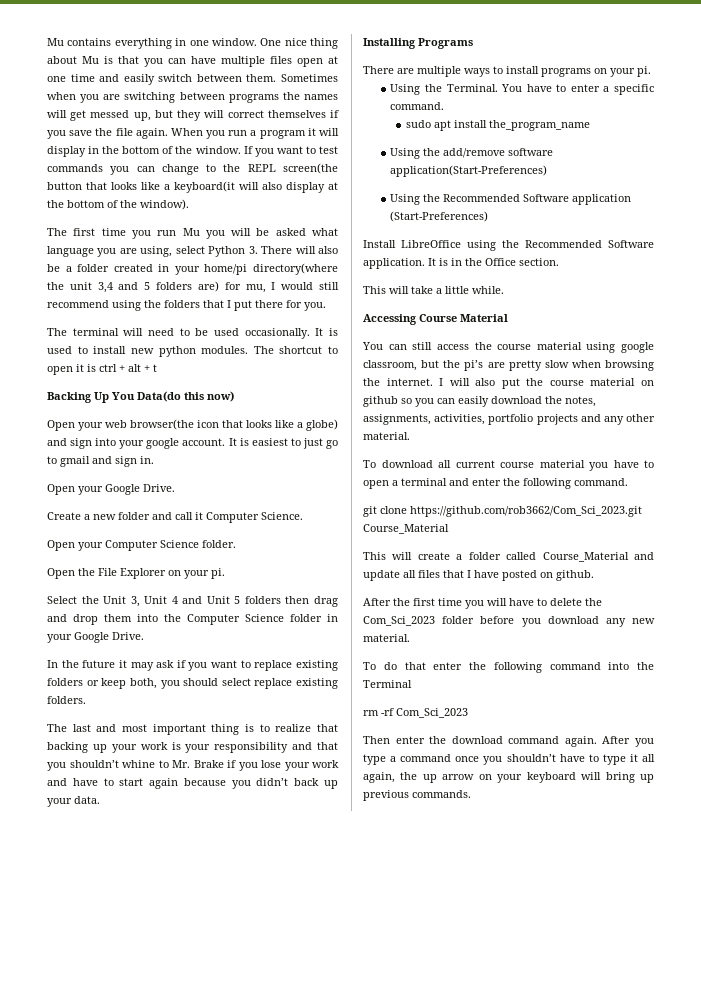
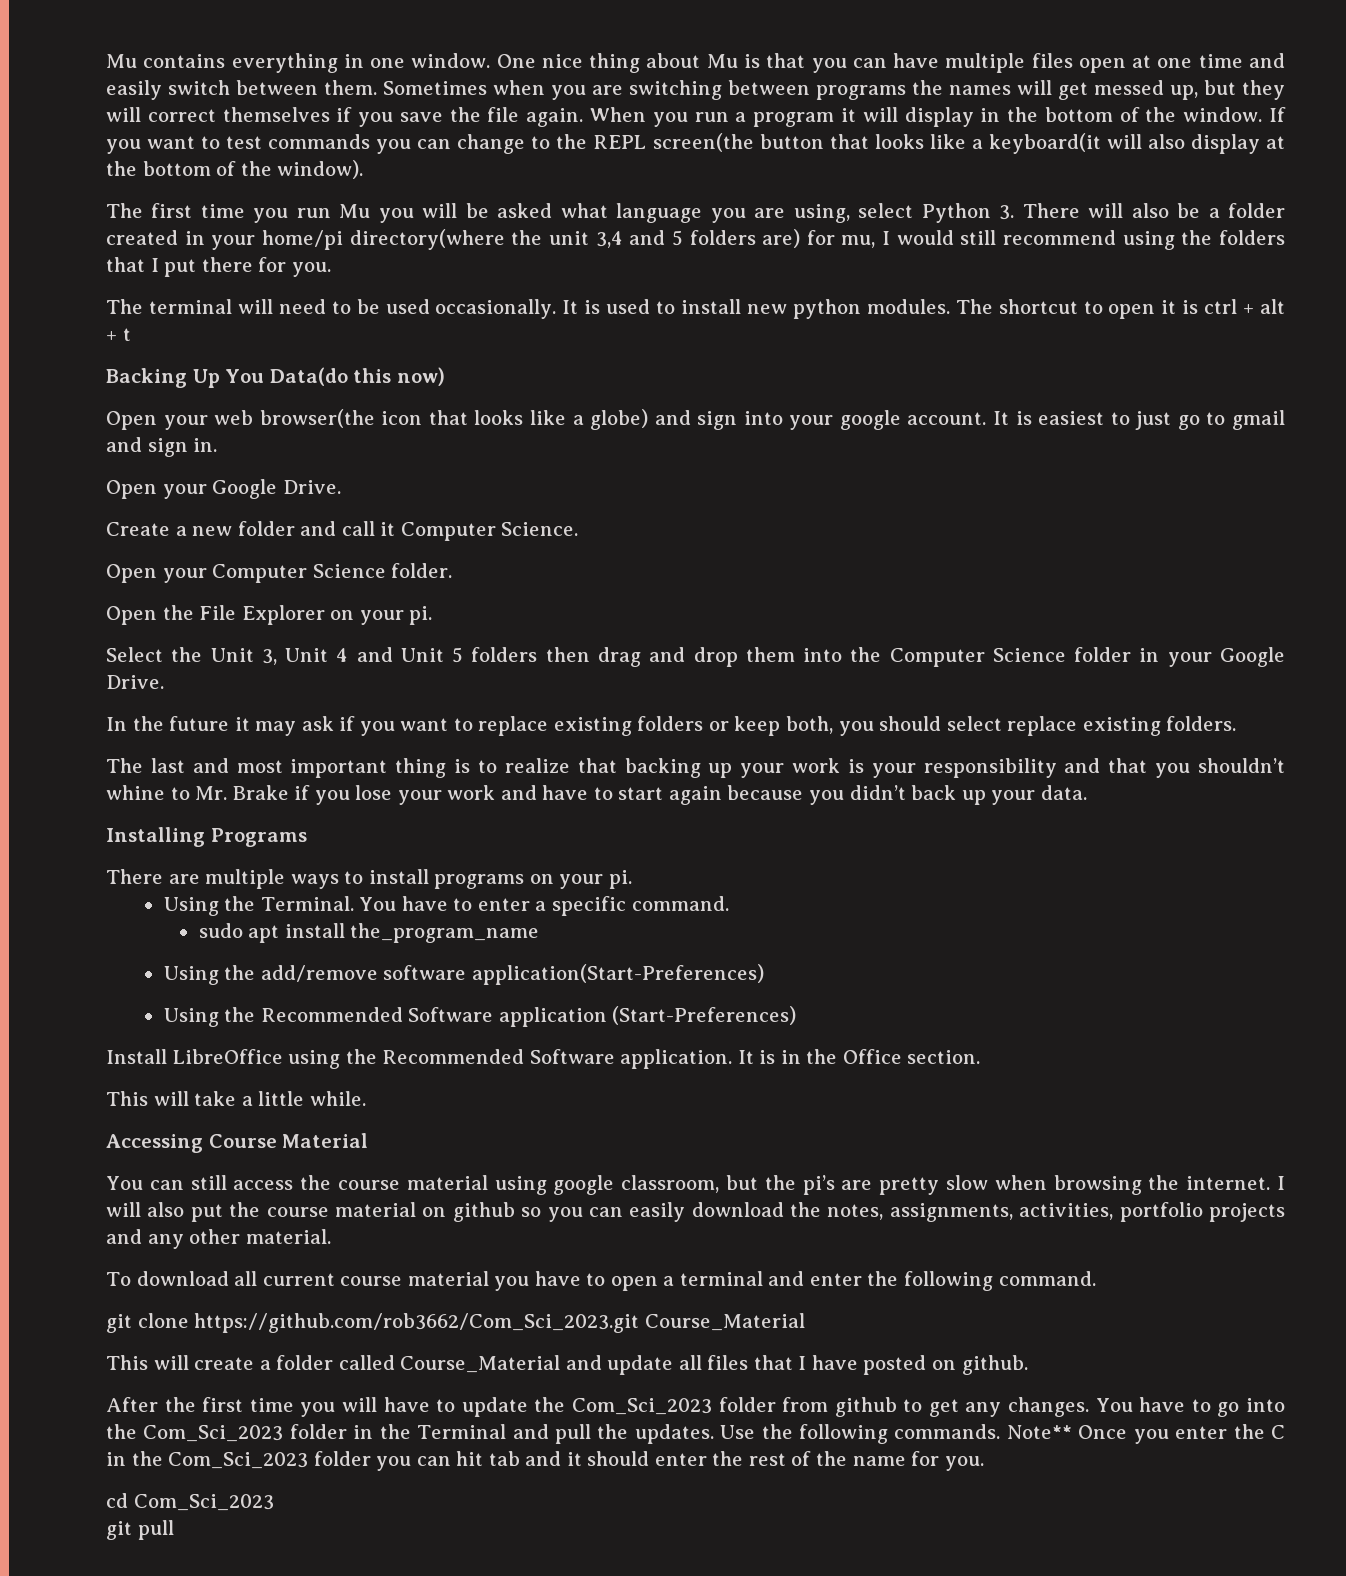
- After the first time you will have to delete the Com_Sci_2023 folder before you download any new material.
- To do that enter the following command into the Terminal
- rm -rf Com_Sci_2023
- Then enter the download command again. After you type a command once you shouldn’t have to type it all again, the up arrow on your keyboard will bring up previous commands.
+ After the first time you will have to update the Com_Sci_2023 folder from github to get any changes. You have to go into the Com_Sci_2023 folder in the Terminal and pull the updates. Use the following commands. Note** Once you enter the C in the Com_Sci_2023 folder you can hit tab and it should enter the rest of the name for you.
+ cd Com_Sci_2023
+ git pull

